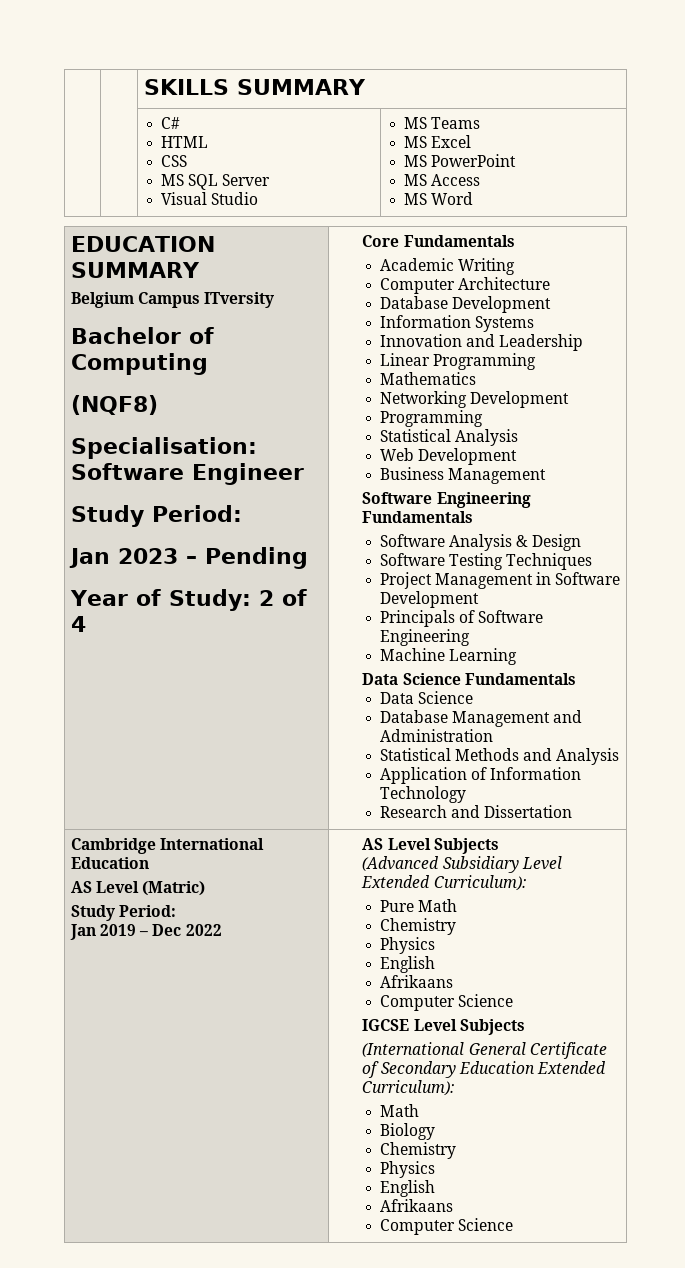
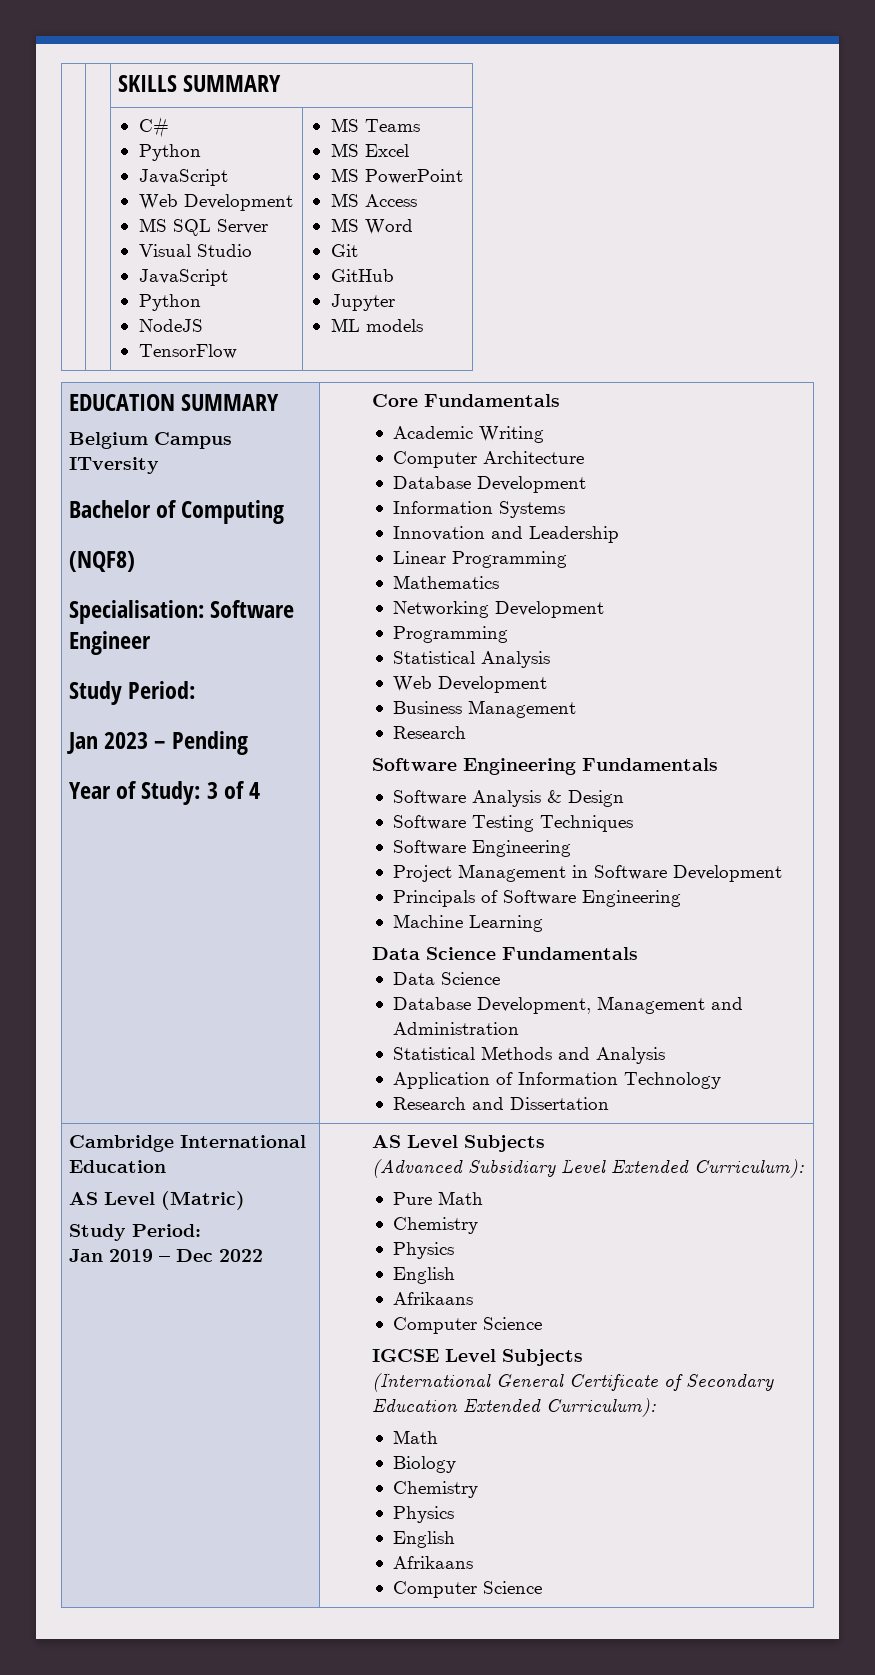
  | | C#
- HTML
- CSS
+ Python
+ JavaScript
+ Web Development
  MS SQL Server
- Visual Studio | MS Teams
+ Visual Studio
+ JavaScript
+ Python
+ NodeJS
+ TensorFlow | MS Teams
  MS Excel
  MS PowerPoint
  MS Access
  MS Word
+ Git
+ GitHub
+ Jupyter
+ ML models
- Year of Study: 2 of 4
+ Year of Study: 3 of 4
  Business Management
+ Research
  Software Testing Techniques
+ Software Engineering
- Database Management and Administration
+ Database Development, Management and Administration

